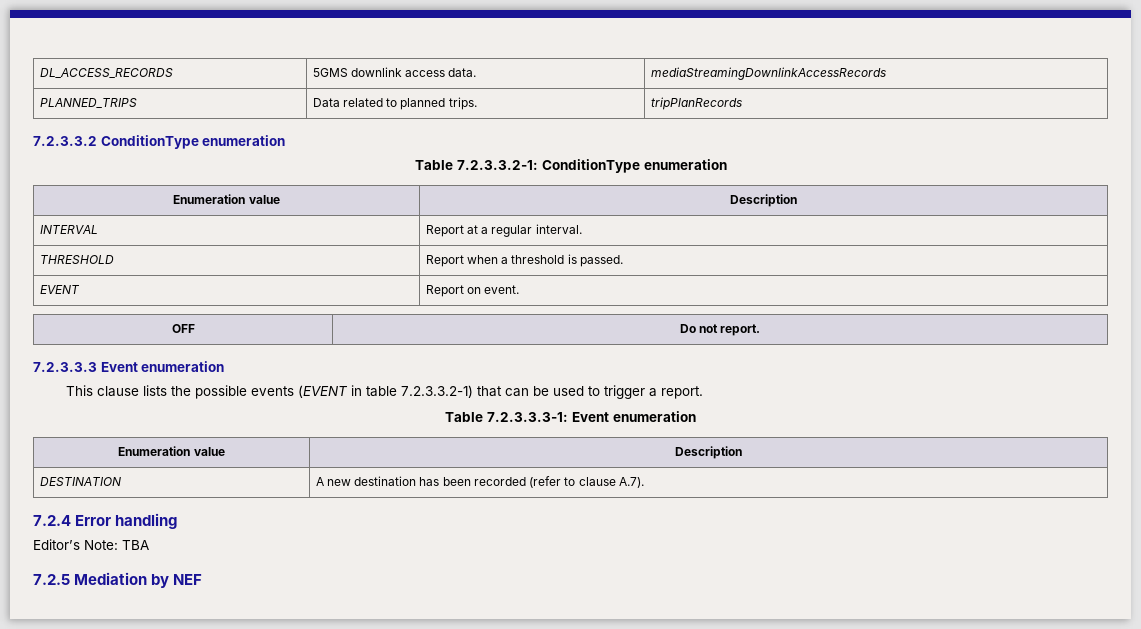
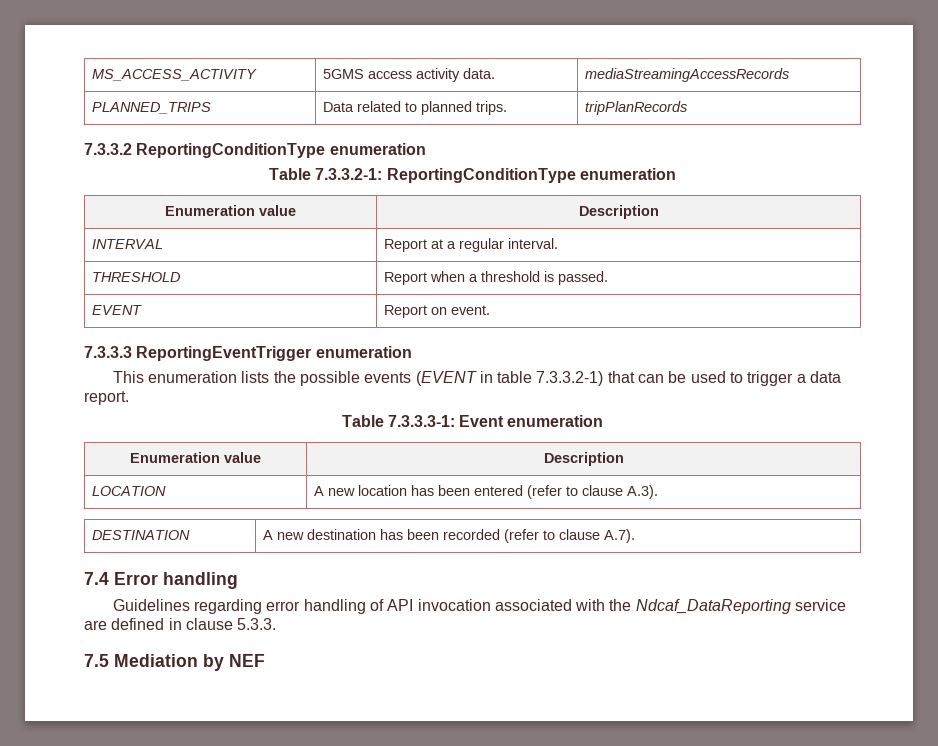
- DL_ACCESS_RECORDS | 5GMS downlink access data. | mediaStreamingDownlinkAccessRecords
+ MS_ACCESS_ACTIVITY | 5GMS access activity data. | mediaStreamingAccessRecords
- 7.2.3.3.2 ConditionType enumeration
+ 7.3.3.2 ReportingConditionType enumeration
- Table 7.2.3.3.2-1: ConditionType enumeration
+ Table 7.3.3.2-1: ReportingConditionType enumeration
- OFF | Do not report.
- 7.2.3.3.3 Event enumeration
+ 7.3.3.3 ReportingEventTrigger enumeration
- This clause lists the possible events (EVENT in table 7.2.3.3.2-1) that can be used to trigger a report.
+ This enumeration lists the possible events (EVENT in table 7.3.3.2-1) that can be used to trigger a data report.
- Table 7.2.3.3.3-1: Event enumeration
+ Table 7.3.3.3-1: Event enumeration
+ LOCATION | A new location has been entered (refer to clause A.3).
- 7.2.4 Error handling
+ 7.4 Error handling
- Editor’s Note: TBA
- 7.2.5 Mediation by NEF
+ Guidelines regarding error handling of API invocation associated with the Ndcaf_DataReporting service are defined in clause 5.3.3.
+ 7.5 Mediation by NEF

